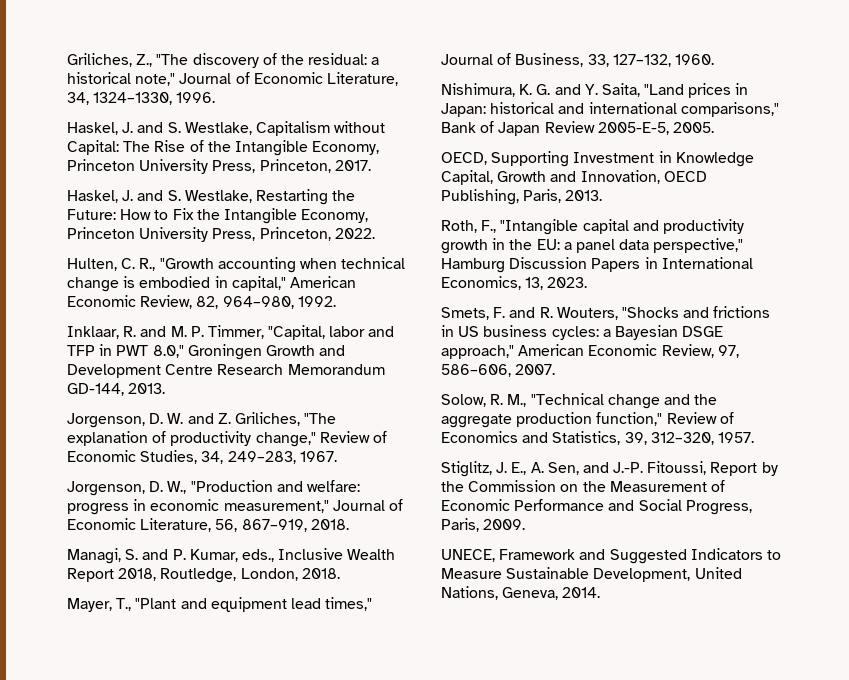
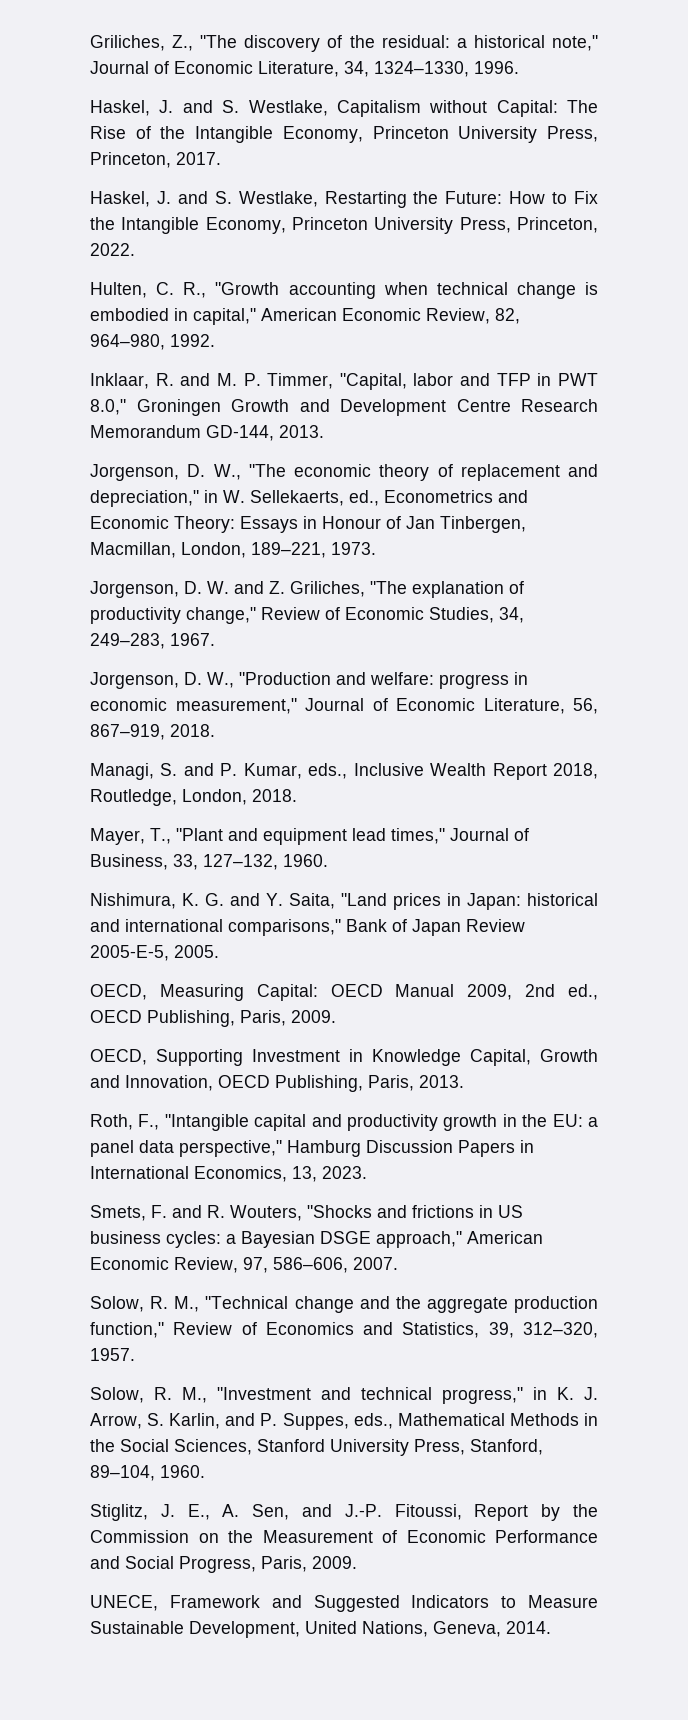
+ Jorgenson, D. W., "The economic theory of replacement and depreciation," in W. Sellekaerts, ed., Econometrics and Economic Theory: Essays in Honour of Jan Tinbergen, Macmillan, London, 189–221, 1973.
+ OECD, Measuring Capital: OECD Manual 2009, 2nd ed., OECD Publishing, Paris, 2009.
+ Solow, R. M., "Investment and technical progress," in K. J. Arrow, S. Karlin, and P. Suppes, eds., Mathematical Methods in the Social Sciences, Stanford University Press, Stanford, 89–104, 1960.

